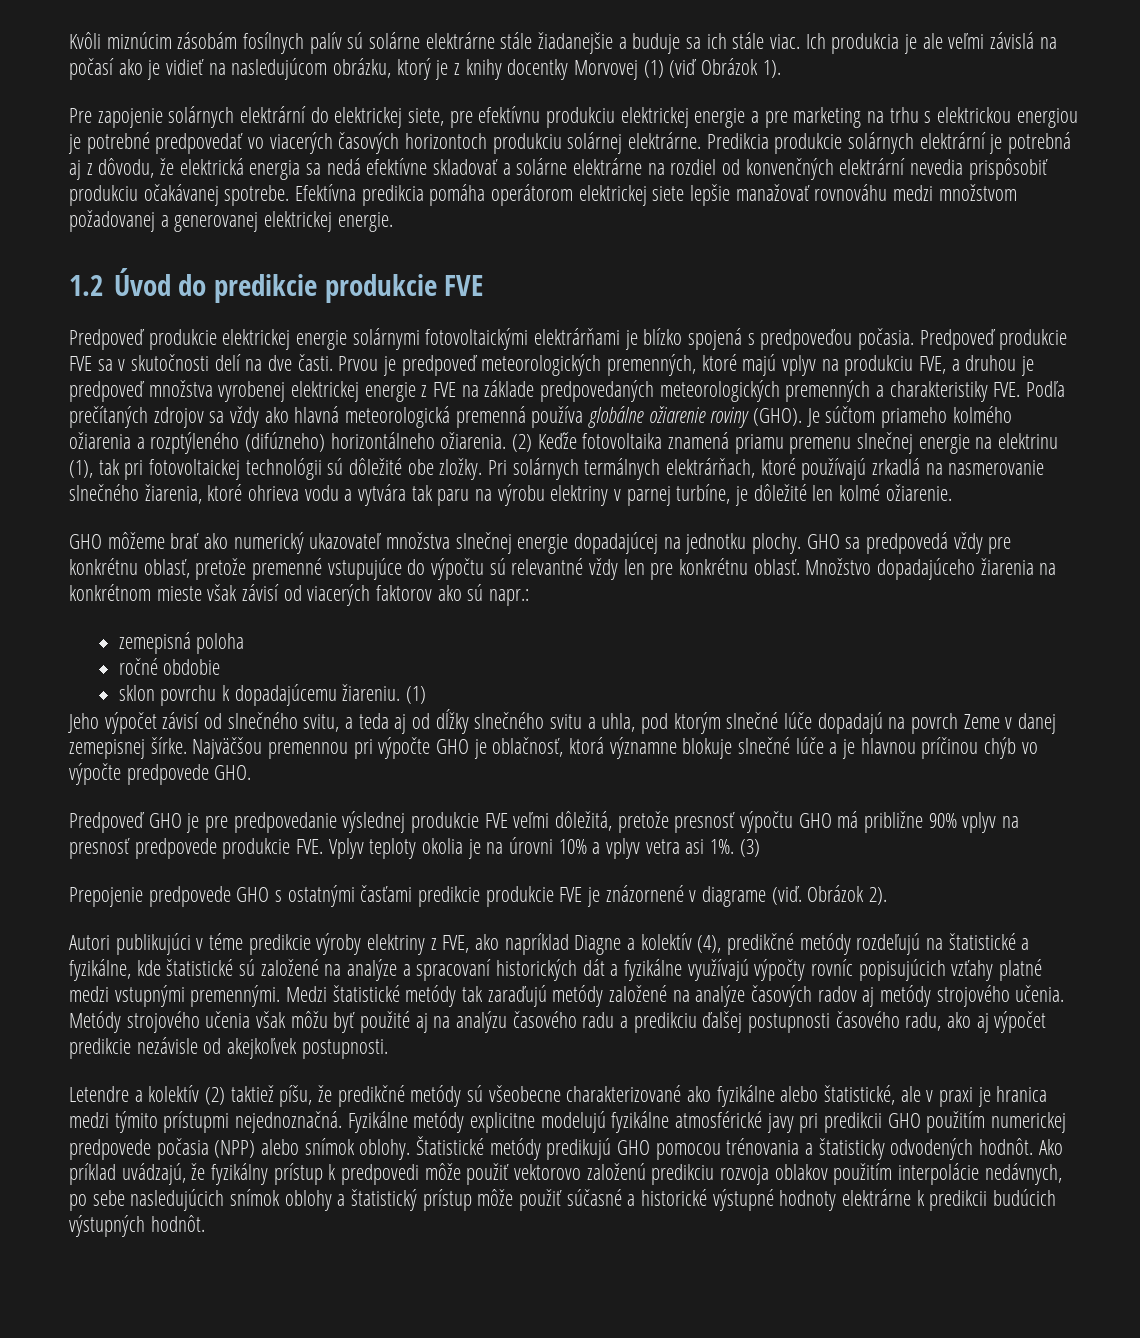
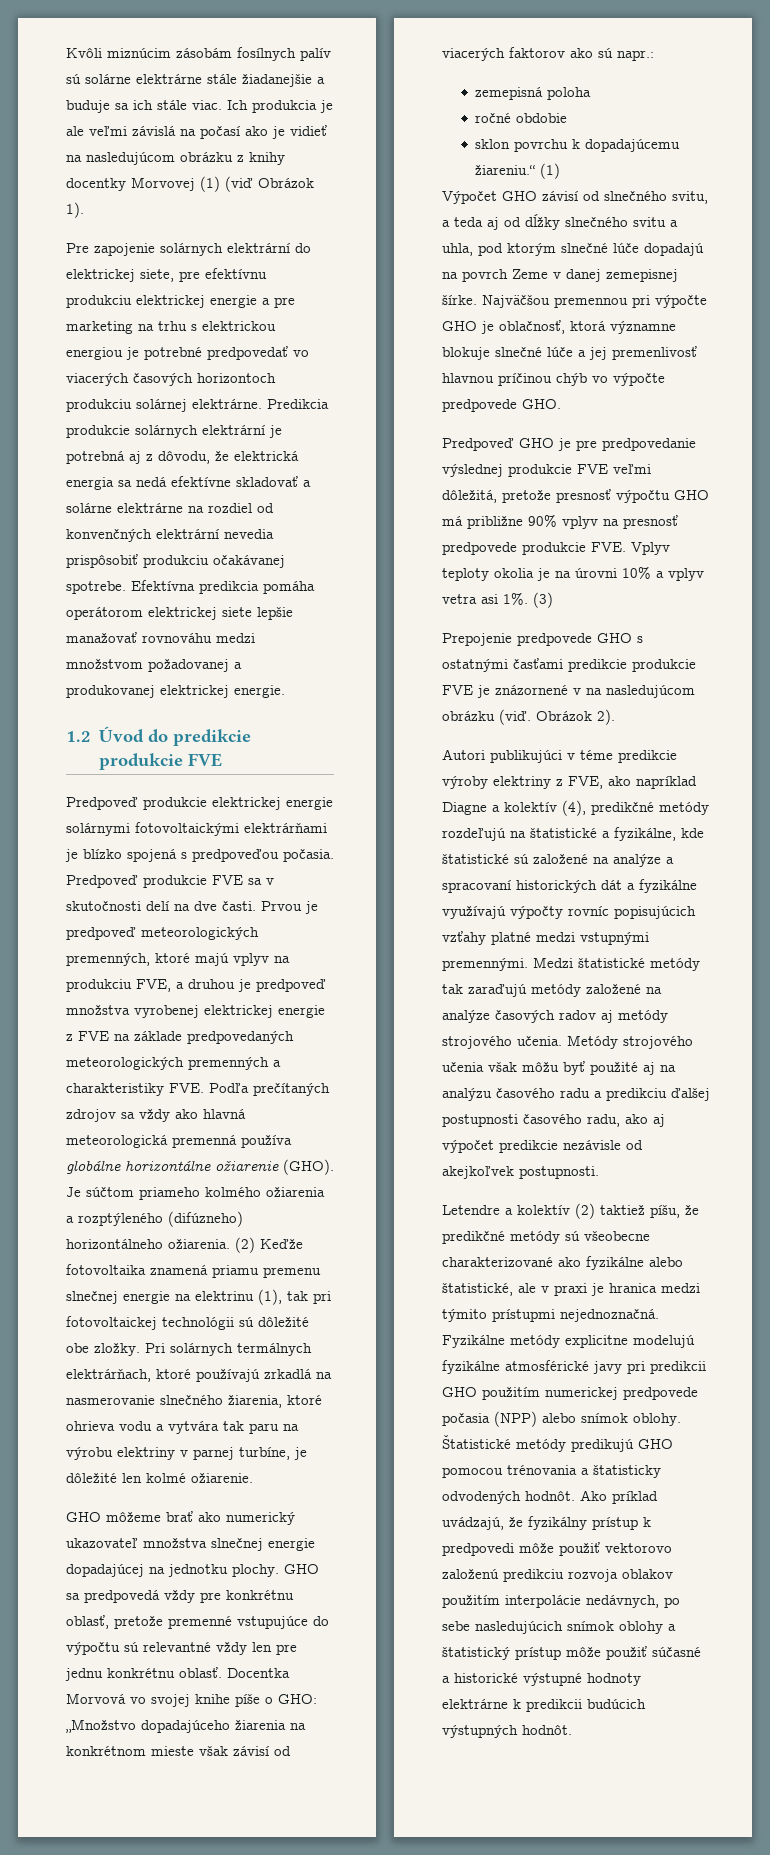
- Ich produkcia je ale veľmi závislá na počasí ako je vidieť na nasledujúcom obrázku, ktorý je z knihy docentky Morvovej (1) (viď Obrázok 1).
+ Ich produkcia je ale veľmi závislá na počasí ako je vidieť na nasledujúcom obrázku z knihy docentky Morvovej (1) (viď Obrázok 1).
- Efektívna predikcia pomáha operátorom elektrickej siete lepšie manažovať rovnováhu medzi množstvom požadovanej a generovanej elektrickej energie.
+ Efektívna predikcia pomáha operátorom elektrickej siete lepšie manažovať rovnováhu medzi množstvom požadovanej a produkovanej elektrickej energie.
- Prvou je predpoveď meteorologických premenných, ktoré majú vplyv na produkciu FVE, a druhou je predpoveď množstva vyrobenej elektrickej energie z FVE na základe predpovedaných meteorologických premenných a charakteristiky FVE. Podľa prečítaných zdrojov sa vždy ako hlavná meteorologická premenná používa globálne ožiarenie roviny (GHO).
+ Prvou je predpoveď meteorologických premenných, ktoré majú vplyv na produkciu FVE, a druhou je predpoveď množstva vyrobenej elektrickej energie z FVE na základe predpovedaných meteorologických premenných a charakteristiky FVE. Podľa prečítaných zdrojov sa vždy ako hlavná meteorologická premenná používa globálne horizontálne ožiarenie (GHO).
- GHO sa predpovedá vždy pre konkrétnu oblasť, pretože premenné vstupujúce do výpočtu sú relevantné vždy len pre konkrétnu oblasť.
+ GHO sa predpovedá vždy pre konkrétnu oblasť, pretože premenné vstupujúce do výpočtu sú relevantné vždy len pre jednu konkrétnu oblasť.
- Množstvo dopadajúceho žiarenia na konkrétnom mieste však závisí od viacerých faktorov ako sú napr.:
+ Docentka Morvová vo svojej knihe píše o GHO: „Množstvo dopadajúceho žiarenia na konkrétnom mieste však závisí od viacerých faktorov ako sú napr.:
- sklon povrchu k dopadajúcemu žiareniu. (1)
+ sklon povrchu k dopadajúcemu žiareniu.“ (1)
- Jeho výpočet závisí od slnečného svitu, a teda aj od dĺžky slnečného svitu a uhla, pod ktorým slnečné lúče dopadajú na povrch Zeme v danej zemepisnej šírke.
+ Výpočet GHO závisí od slnečného svitu, a teda aj od dĺžky slnečného svitu a uhla, pod ktorým slnečné lúče dopadajú na povrch Zeme v danej zemepisnej šírke.
- Najväčšou premennou pri výpočte GHO je oblačnosť, ktorá významne blokuje slnečné lúče a je hlavnou príčinou chýb vo výpočte predpovede GHO.
+ Najväčšou premennou pri výpočte GHO je oblačnosť, ktorá významne blokuje slnečné lúče a jej premenlivosť hlavnou príčinou chýb vo výpočte predpovede GHO.
- Prepojenie predpovede GHO s ostatnými časťami predikcie produkcie FVE je znázornené v diagrame (viď.
+ Prepojenie predpovede GHO s ostatnými časťami predikcie produkcie FVE je znázornené v na nasledujúcom obrázku (viď.

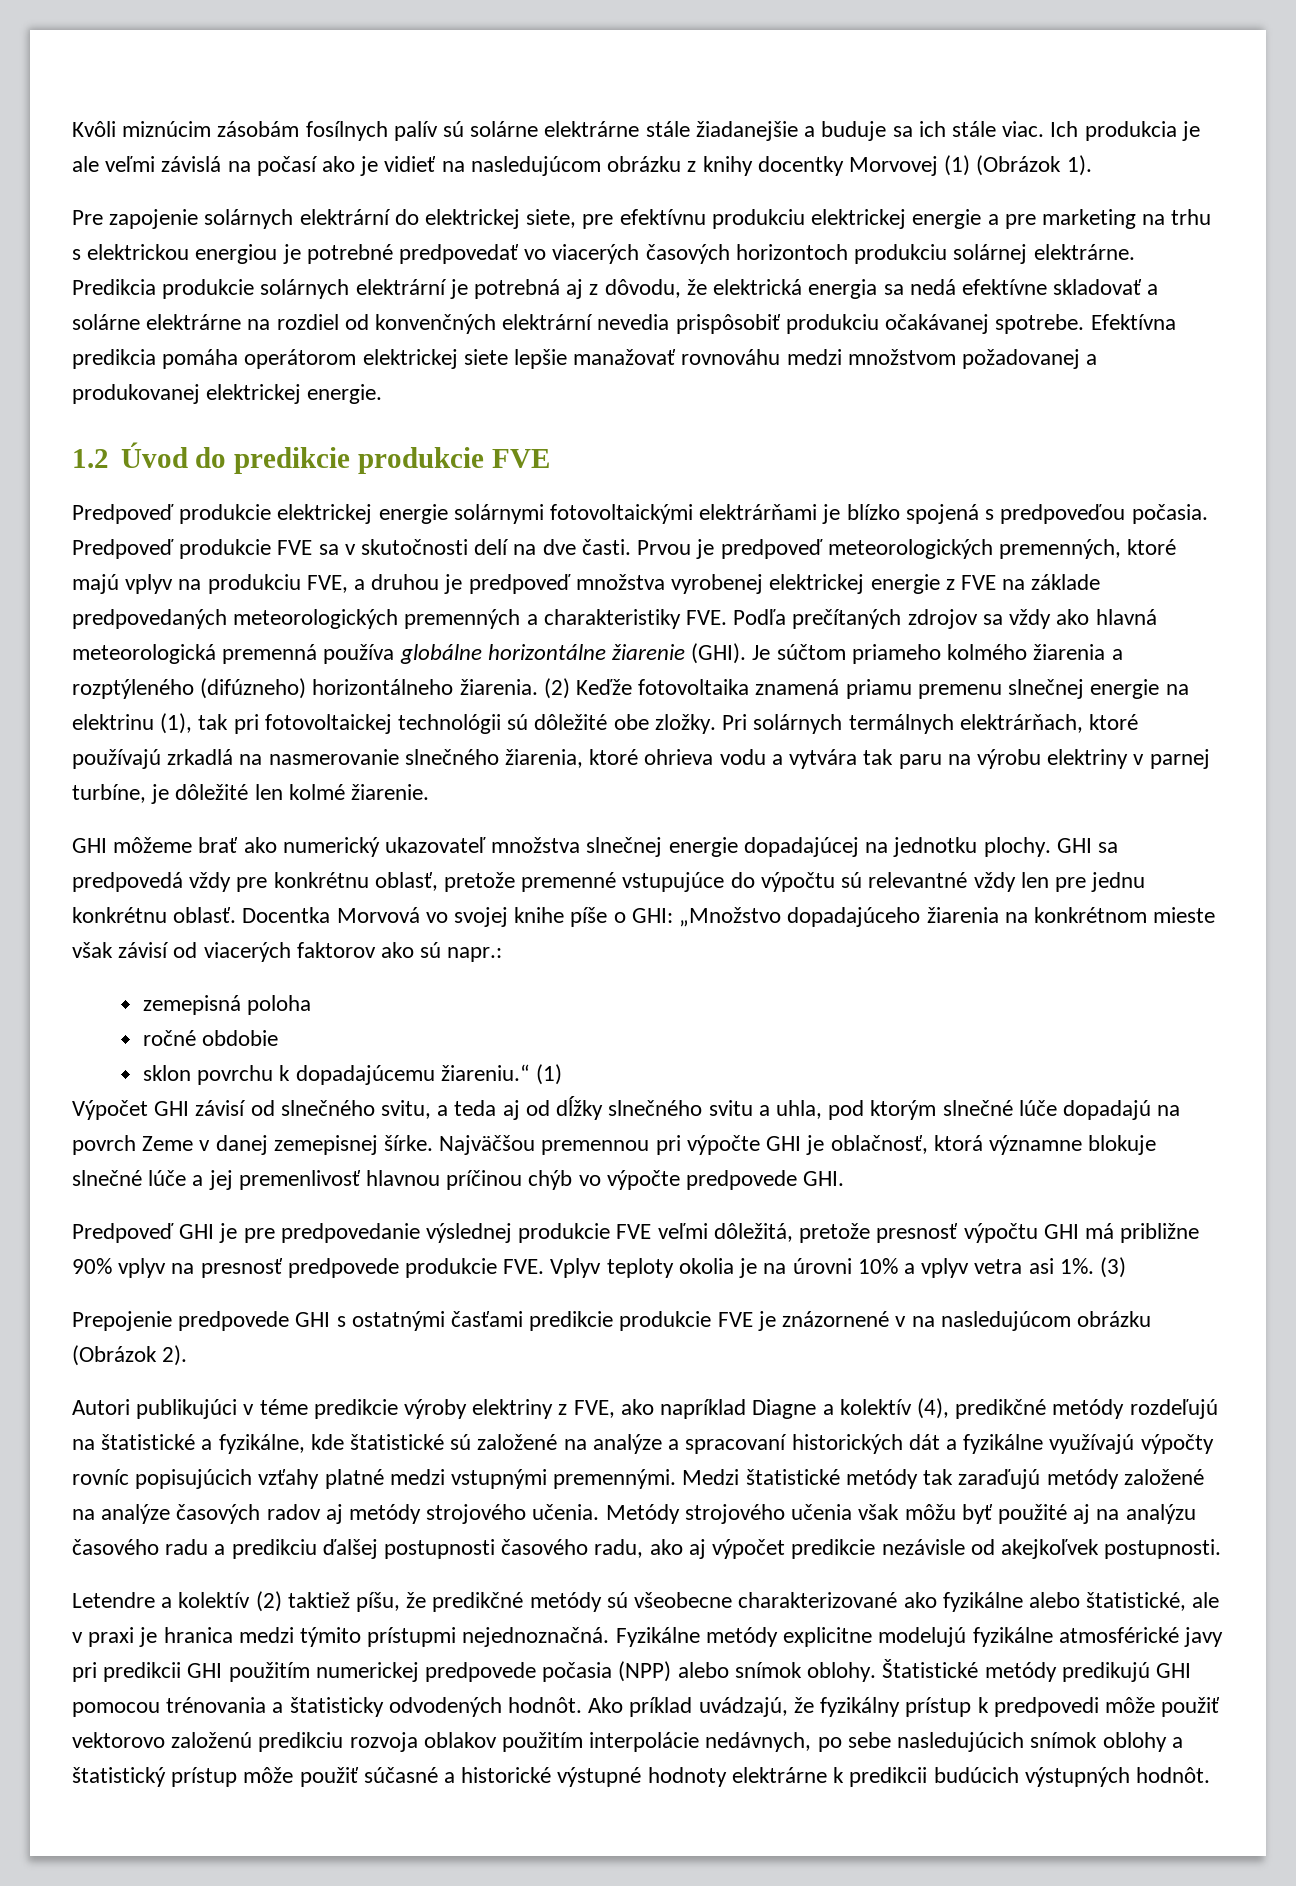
- Ich produkcia je ale veľmi závislá na počasí ako je vidieť na nasledujúcom obrázku z knihy docentky Morvovej (1) (viď Obrázok 1).
+ Ich produkcia je ale veľmi závislá na počasí ako je vidieť na nasledujúcom obrázku z knihy docentky Morvovej (1) (Obrázok 1).
- Prvou je predpoveď meteorologických premenných, ktoré majú vplyv na produkciu FVE, a druhou je predpoveď množstva vyrobenej elektrickej energie z FVE na základe predpovedaných meteorologických premenných a charakteristiky FVE. Podľa prečítaných zdrojov sa vždy ako hlavná meteorologická premenná používa globálne horizontálne ožiarenie (GHO).
+ Prvou je predpoveď meteorologických premenných, ktoré majú vplyv na produkciu FVE, a druhou je predpoveď množstva vyrobenej elektrickej energie z FVE na základe predpovedaných meteorologických premenných a charakteristiky FVE. Podľa prečítaných zdrojov sa vždy ako hlavná meteorologická premenná používa globálne horizontálne žiarenie (GHI).
- Je súčtom priameho kolmého ožiarenia a rozptýleného (difúzneho) horizontálneho ožiarenia.
+ Je súčtom priameho kolmého žiarenia a rozptýleného (difúzneho) horizontálneho žiarenia.
- Pri solárnych termálnych elektrárňach, ktoré používajú zrkadlá na nasmerovanie slnečného žiarenia, ktoré ohrieva vodu a vytvára tak paru na výrobu elektriny v parnej turbíne, je dôležité len kolmé ožiarenie.
- GHO môžeme brať ako numerický ukazovateľ množstva slnečnej energie dopadajúcej na jednotku plochy.
+ Pri solárnych termálnych elektrárňach, ktoré používajú zrkadlá na nasmerovanie slnečného žiarenia, ktoré ohrieva vodu a vytvára tak paru na výrobu elektriny v parnej turbíne, je dôležité len kolmé žiarenie.
+ GHI môžeme brať ako numerický ukazovateľ množstva slnečnej energie dopadajúcej na jednotku plochy.
- GHO sa predpovedá vždy pre konkrétnu oblasť, pretože premenné vstupujúce do výpočtu sú relevantné vždy len pre jednu konkrétnu oblasť.
+ GHI sa predpovedá vždy pre konkrétnu oblasť, pretože premenné vstupujúce do výpočtu sú relevantné vždy len pre jednu konkrétnu oblasť.
- Docentka Morvová vo svojej knihe píše o GHO: „Množstvo dopadajúceho žiarenia na konkrétnom mieste však závisí od viacerých faktorov ako sú napr.:
+ Docentka Morvová vo svojej knihe píše o GHI: „Množstvo dopadajúceho žiarenia na konkrétnom mieste však závisí od viacerých faktorov ako sú napr.:
- Výpočet GHO závisí od slnečného svitu, a teda aj od dĺžky slnečného svitu a uhla, pod ktorým slnečné lúče dopadajú na povrch Zeme v danej zemepisnej šírke.
+ Výpočet GHI závisí od slnečného svitu, a teda aj od dĺžky slnečného svitu a uhla, pod ktorým slnečné lúče dopadajú na povrch Zeme v danej zemepisnej šírke.
- Najväčšou premennou pri výpočte GHO je oblačnosť, ktorá významne blokuje slnečné lúče a jej premenlivosť hlavnou príčinou chýb vo výpočte predpovede GHO.
- Predpoveď GHO je pre predpovedanie výslednej produkcie FVE veľmi dôležitá, pretože presnosť výpočtu GHO má približne 90% vplyv na presnosť predpovede produkcie FVE. Vplyv teploty okolia je na úrovni 10% a vplyv vetra asi 1%.
+ Najväčšou premennou pri výpočte GHI je oblačnosť, ktorá významne blokuje slnečné lúče a jej premenlivosť hlavnou príčinou chýb vo výpočte predpovede GHI.
+ Predpoveď GHI je pre predpovedanie výslednej produkcie FVE veľmi dôležitá, pretože presnosť výpočtu GHI má približne 90% vplyv na presnosť predpovede produkcie FVE. Vplyv teploty okolia je na úrovni 10% a vplyv vetra asi 1%.
- Prepojenie predpovede GHO s ostatnými časťami predikcie produkcie FVE je znázornené v na nasledujúcom obrázku (viď. Obrázok 2).
+ Prepojenie predpovede GHI s ostatnými časťami predikcie produkcie FVE je znázornené v na nasledujúcom obrázku (Obrázok 2).
- Fyzikálne metódy explicitne modelujú fyzikálne atmosférické javy pri predikcii GHO použitím numerickej predpovede počasia (NPP) alebo snímok oblohy.
+ Fyzikálne metódy explicitne modelujú fyzikálne atmosférické javy pri predikcii GHI použitím numerickej predpovede počasia (NPP) alebo snímok oblohy.
- Štatistické metódy predikujú GHO pomocou trénovania a štatisticky odvodených hodnôt.
+ Štatistické metódy predikujú GHI pomocou trénovania a štatisticky odvodených hodnôt.

